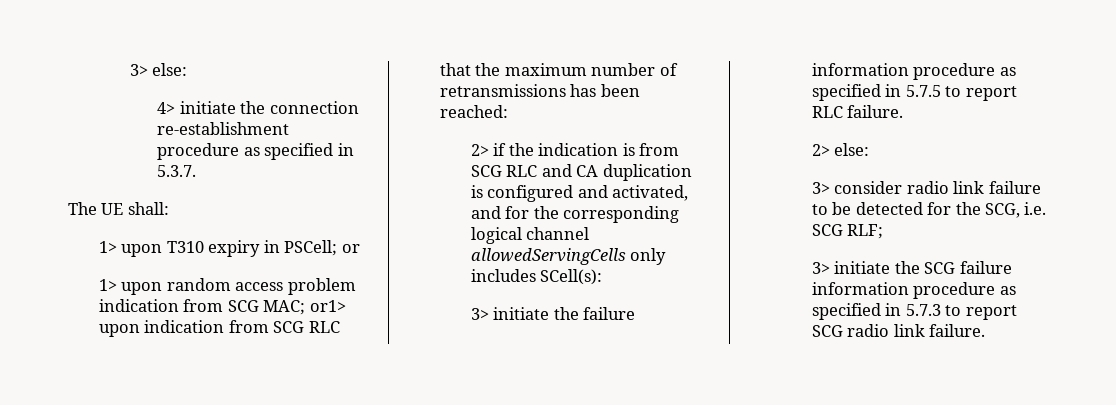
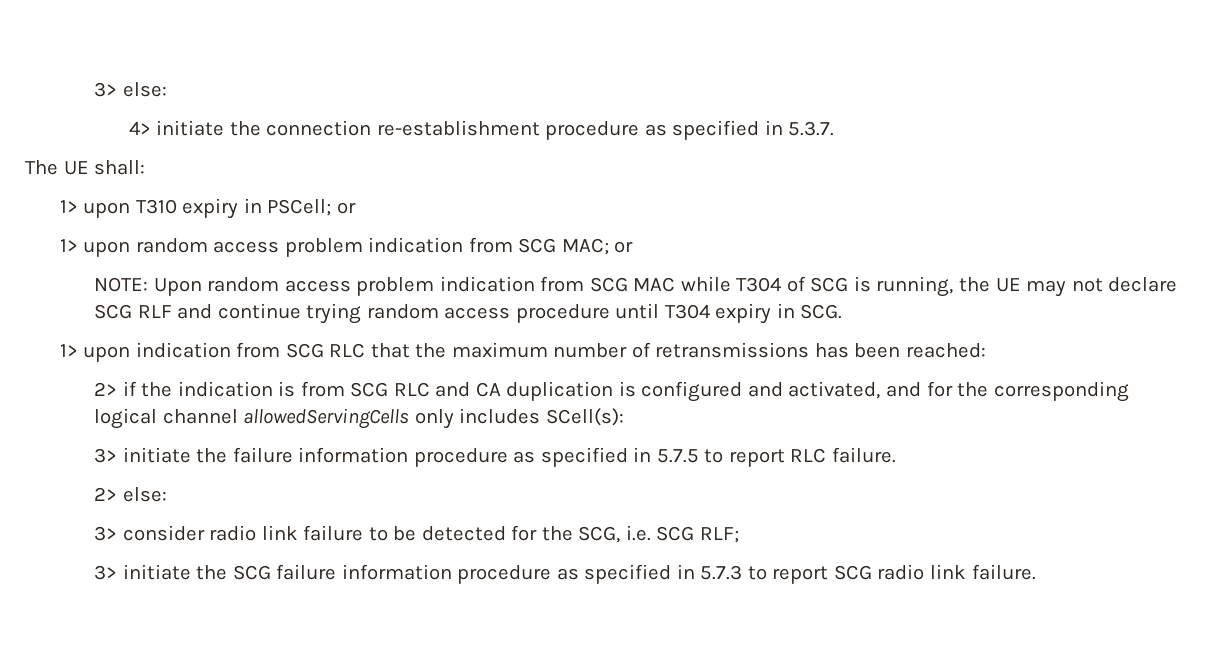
- 1> upon random access problem indication from SCG MAC; or1> upon indication from SCG RLC that the maximum number of retransmissions has been reached:
+ 1> upon random access problem indication from SCG MAC; or
+ NOTE: Upon random access problem indication from SCG MAC while T304 of SCG is running, the UE may not declare SCG RLF and continue trying random access procedure until T304 expiry in SCG.
+ 1> upon indication from SCG RLC that the maximum number of retransmissions has been reached:

